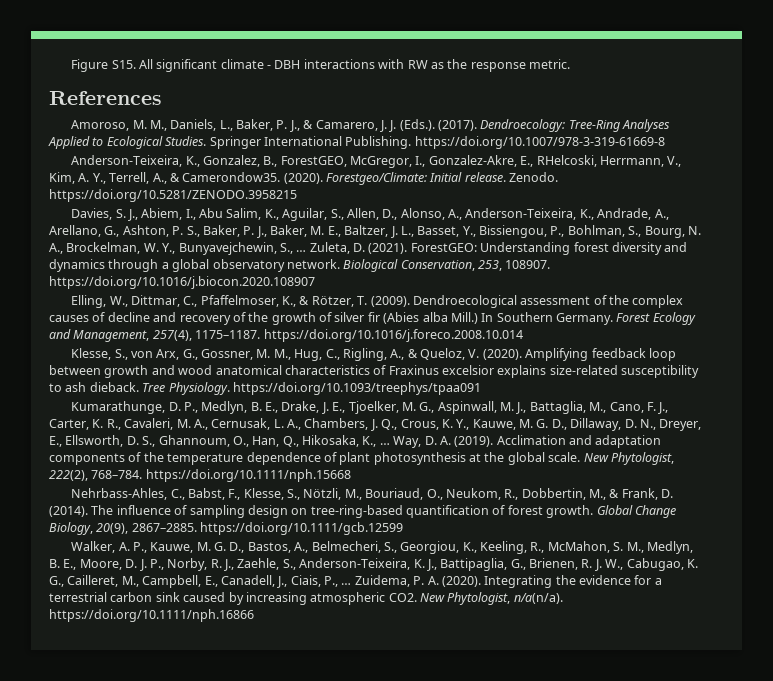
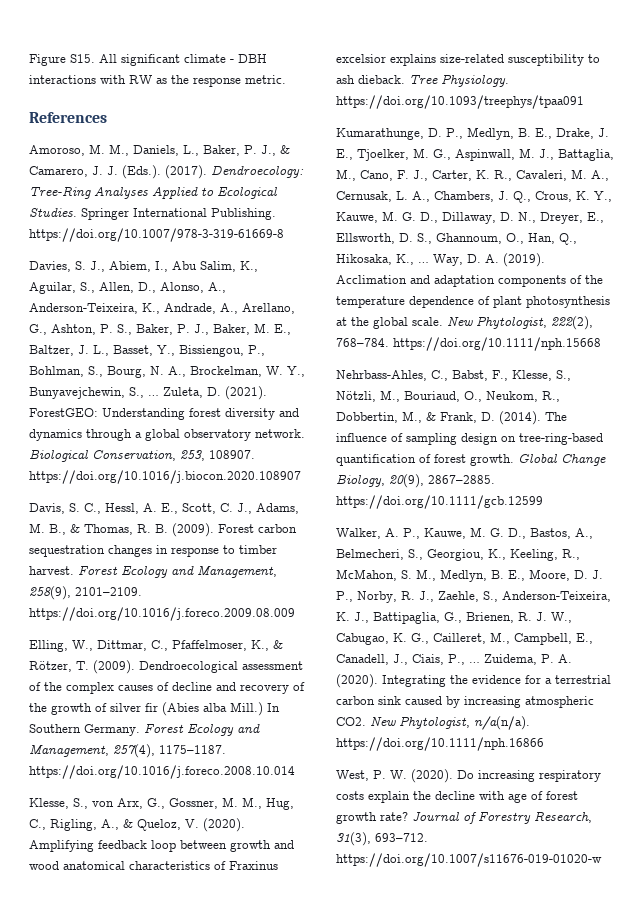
- Anderson-Teixeira, K., Gonzalez, B., ForestGEO, McGregor, I., Gonzalez-Akre, E., RHelcoski, Herrmann, V., Kim, A. Y., Terrell, A., & Camerondow35. (2020). Forestgeo/Climate: Initial release. Zenodo. https://doi.org/10.5281/ZENODO.3958215
+ Davis, S. C., Hessl, A. E., Scott, C. J., Adams, M. B., & Thomas, R. B. (2009). Forest carbon sequestration changes in response to timber harvest. Forest Ecology and Management, 258(9), 2101–2109. https://doi.org/10.1016/j.foreco.2009.08.009
+ West, P. W. (2020). Do increasing respiratory costs explain the decline with age of forest growth rate? Journal of Forestry Research, 31(3), 693–712. https://doi.org/10.1007/s11676-019-01020-w

